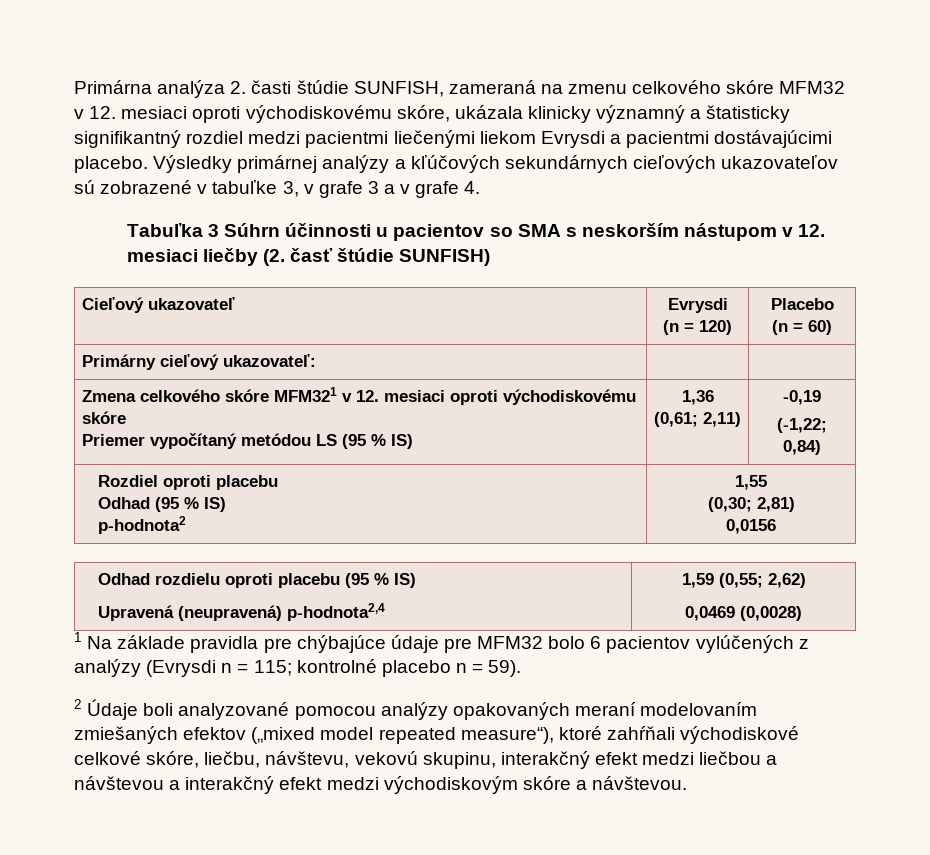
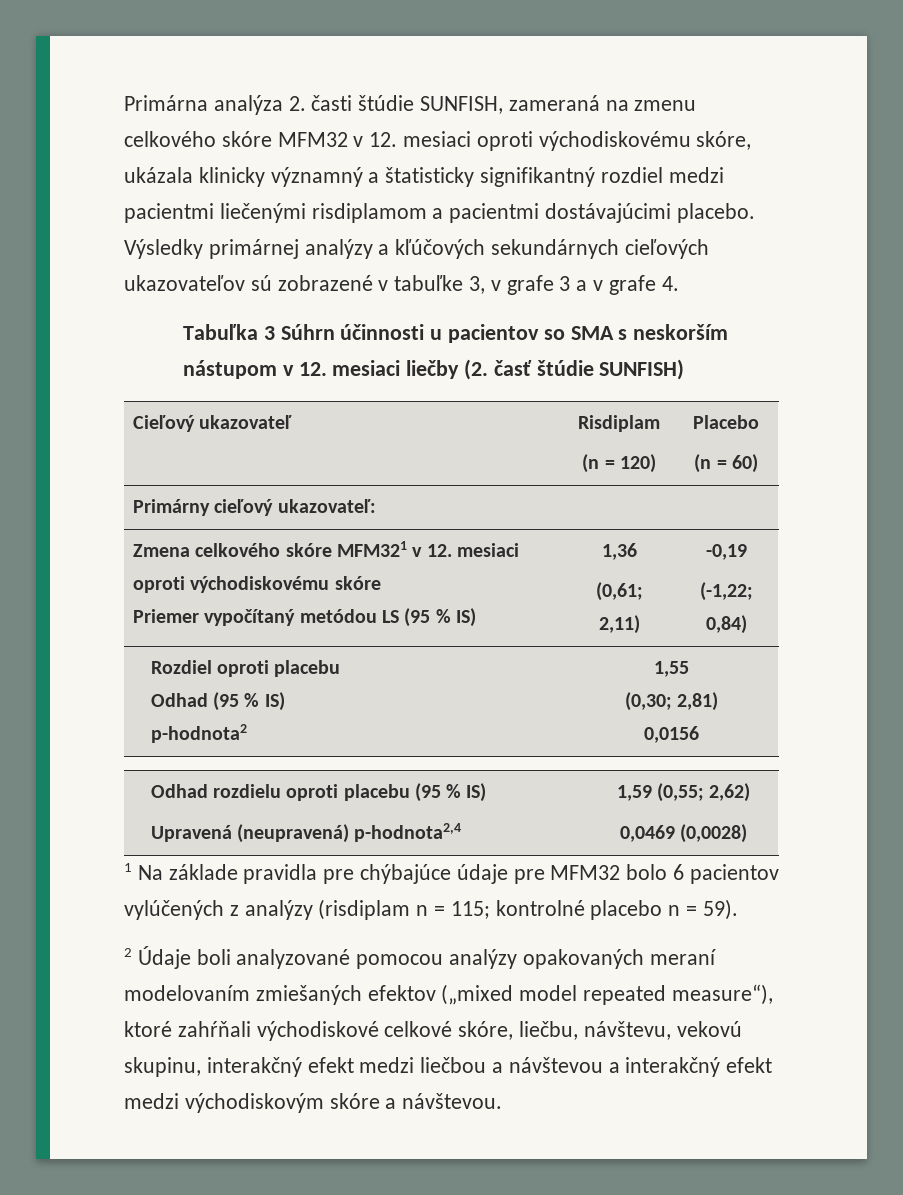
- Primárna analýza 2. časti štúdie SUNFISH, zameraná na zmenu celkového skóre MFM32 v 12. mesiaci oproti východiskovému skóre, ukázala klinicky významný a štatisticky signifikantný rozdiel medzi pacientmi liečenými liekom Evrysdi a pacientmi dostávajúcimi placebo.
+ Primárna analýza 2. časti štúdie SUNFISH, zameraná na zmenu celkového skóre MFM32 v 12. mesiaci oproti východiskovému skóre, ukázala klinicky významný a štatisticky signifikantný rozdiel medzi pacientmi liečenými risdiplamom a pacientmi dostávajúcimi placebo.
- Cieľový ukazovateľ | Evrysdi
+ Cieľový ukazovateľ | Risdiplam
- 1 Na základe pravidla pre chýbajúce údaje pre MFM32 bolo 6 pacientov vylúčených z analýzy (Evrysdi n = 115; kontrolné placebo n = 59).
+ 1 Na základe pravidla pre chýbajúce údaje pre MFM32 bolo 6 pacientov vylúčených z analýzy (risdiplam n = 115; kontrolné placebo n = 59).

